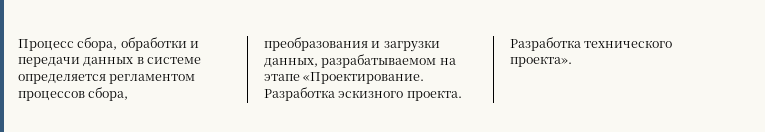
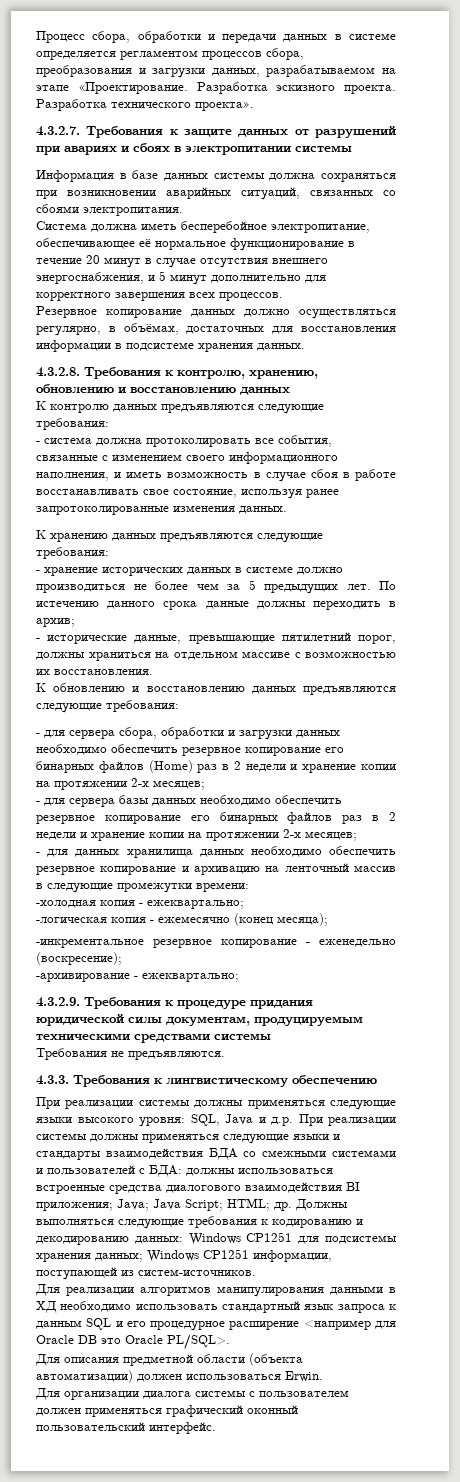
+ 4.3.2.7. Требования к защите данных от разрушений при авариях и сбоях в электропитании системы
+ Информация в базе данных системы должна сохраняться при возникновении аварийных ситуаций, связанных со сбоями электропитания.
+ Система должна иметь бесперебойное электропитание, обеспечивающее её нормальное функционирование в течение 20 минут в случае отсутствия внешнего энергоснабжения, и 5 минут дополнительно для корректного завершения всех процессов.
+ Резервное копирование данных должно осуществляться регулярно, в объёмах, достаточных для восстановления информации в подсистеме хранения данных.
+ 4.3.2.8. Требования к контролю, хранению, обновлению и восстановлению данных
+ К контролю данных предъявляются следующие требования:
+ - система должна протоколировать все события, связанные с изменением своего информационного наполнения, и иметь возможность в случае сбоя в работе восстанавливать свое состояние, используя ранее запротоколированные изменения данных.
+ К хранению данных предъявляются следующие требования:
+ - хранение исторических данных в системе должно производиться не более чем за 5 предыдущих лет. По истечению данного срока данные должны переходить в архив;
+ - исторические данные, превышающие пятилетний порог, должны храниться на отдельном массиве с возможностью их восстановления.
+ К обновлению и восстановлению данных предъявляются следующие требования:
+ - для сервера сбора, обработки и загрузки данных необходимо обеспечить резервное копирование его бинарных файлов (Home) раз в 2 недели и хранение копии на протяжении 2-х месяцев;
+ - для сервера базы данных необходимо обеспечить резервное копирование его бинарных файлов раз в 2 недели и хранение копии на протяжении 2-х месяцев;
+ - для данных хранилища данных необходимо обеспечить резервное копирование и архивацию на ленточный массив в следующие промежутки времени:
+ -холодная копия - ежеквартально;
+ -логическая копия - ежемесячно (конец месяца);
+ -инкрементальное резервное копирование - еженедельно (воскресение);
+ -архивирование - ежеквартально;
+ 4.3.2.9. Требования к процедуре придания юридической силы документам, продуцируемым техническими средствами системы
+ Требования не предъявляются.
+ 4.3.3. Требования к лингвистическому обеспечению
+ При реализации системы должны применяться следующие языки высокого уровня: SQL, Java и д.р. При реализации системы должны применяться следующие языки и стандарты взаимодействия БДА со смежными системами и пользователей с БДА: должны использоваться встроенные средства диалогового взаимодействия BI приложения; Java; Java Script; HTML; др. Должны выполняться следующие требования к кодированию и декодированию данных: Windows CP1251 для подсистемы хранения данных; Windows CP1251 информации, поступающей из систем-источников.
+ Для реализации алгоритмов манипулирования данными в ХД необходимо использовать стандартный язык запроса к данным SQL и его процедурное расширение <например для Oracle DB это Oracle PL/SQL>.
+ Для описания предметной области (объекта автоматизации) должен использоваться Erwin.
+ Для организации диалога системы с пользователем должен применяться графический оконный пользовательский интерфейс.

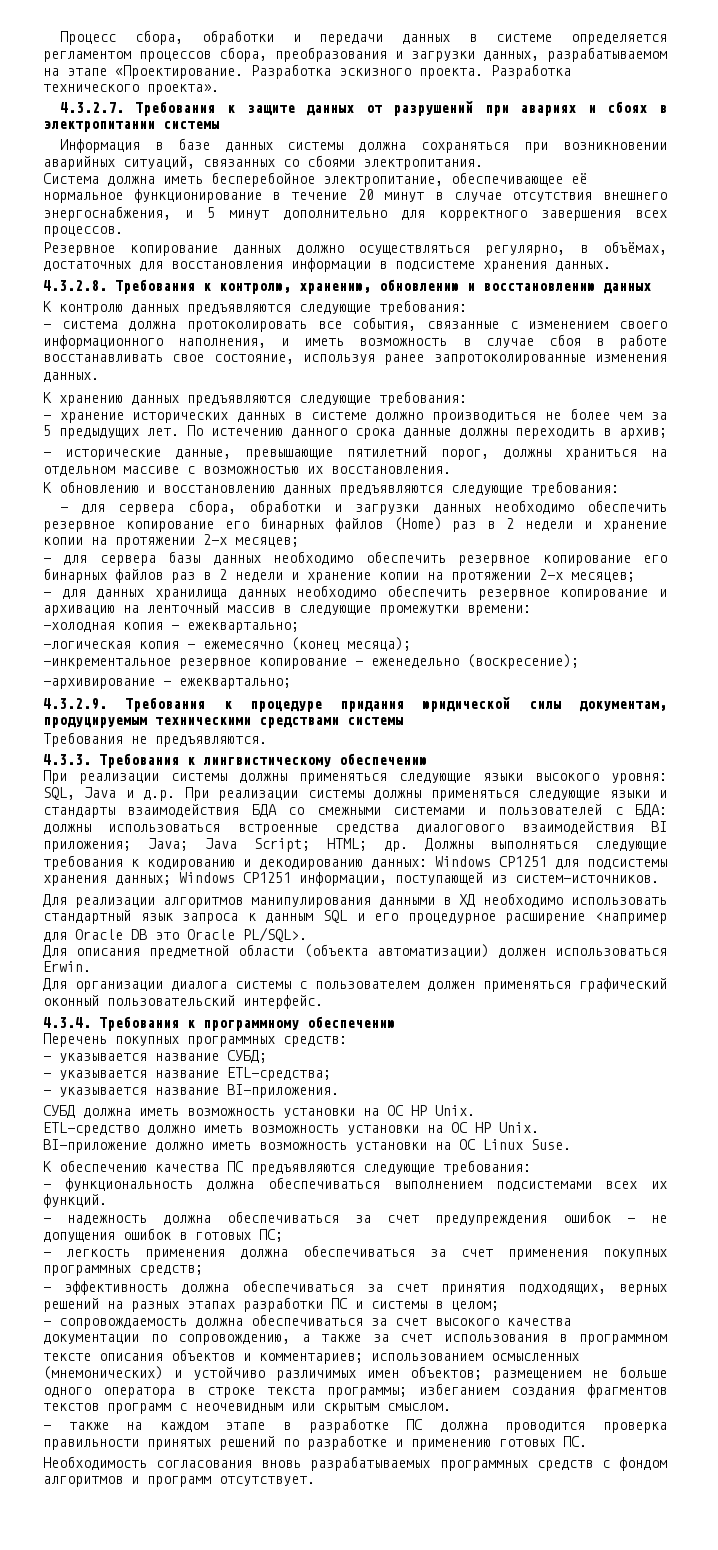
+ 4.3.4. Требования к программному обеспечению
+ Перечень покупных программных средств:
+ - указывается название СУБД;
+ - указывается название ETL-средства;
+ - указывается название BI-приложения.
+ СУБД должна иметь возможность установки на ОС HP Unix.
+ ETL-средство должно иметь возможность установки на ОС HP Unix.
+ BI-приложение должно иметь возможность установки на ОС Linux Suse.
+ К обеспечению качества ПС предъявляются следующие требования:
+ - функциональность должна обеспечиваться выполнением подсистемами всех их функций.
+ - надежность должна обеспечиваться за счет предупреждения ошибок - не допущения ошибок в готовых ПС;
+ - легкость применения должна обеспечиваться за счет применения покупных программных средств;
+ - эффективность должна обеспечиваться за счет принятия подходящих, верных решений на разных этапах разработки ПС и системы в целом;
+ - сопровождаемость должна обеспечиваться за счет высокого качества документации по сопровождению, а также за счет использования в программном тексте описания объектов и комментариев; использованием осмысленных (мнемонических) и устойчиво различимых имен объектов; размещением не больше одного оператора в строке текста программы; избеганием создания фрагментов текстов программ с неочевидным или скрытым смыслом.
+ - также на каждом этапе в разработке ПС должна проводится проверка правильности принятых решений по разработке и применению готовых ПС.
+ Необходимость согласования вновь разрабатываемых программных средств с фондом алгоритмов и программ отсутствует.

